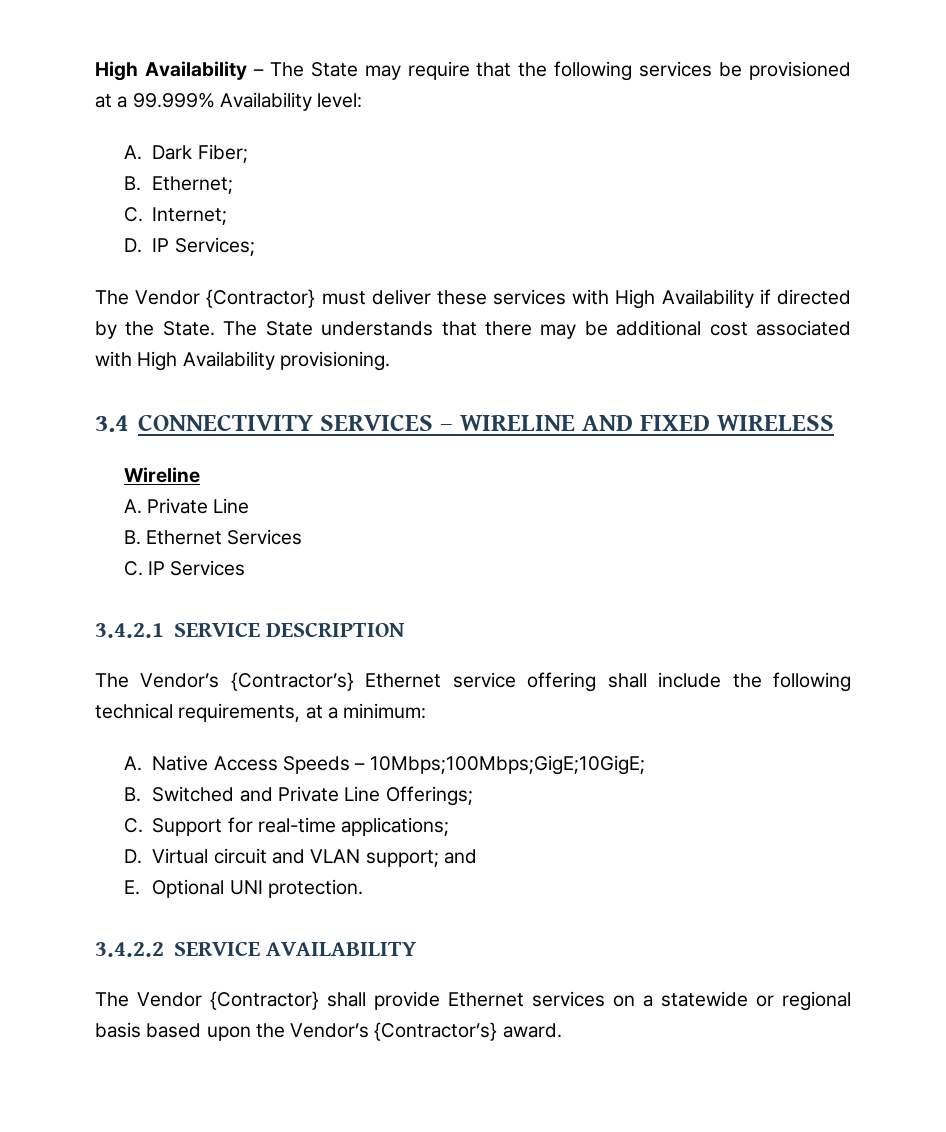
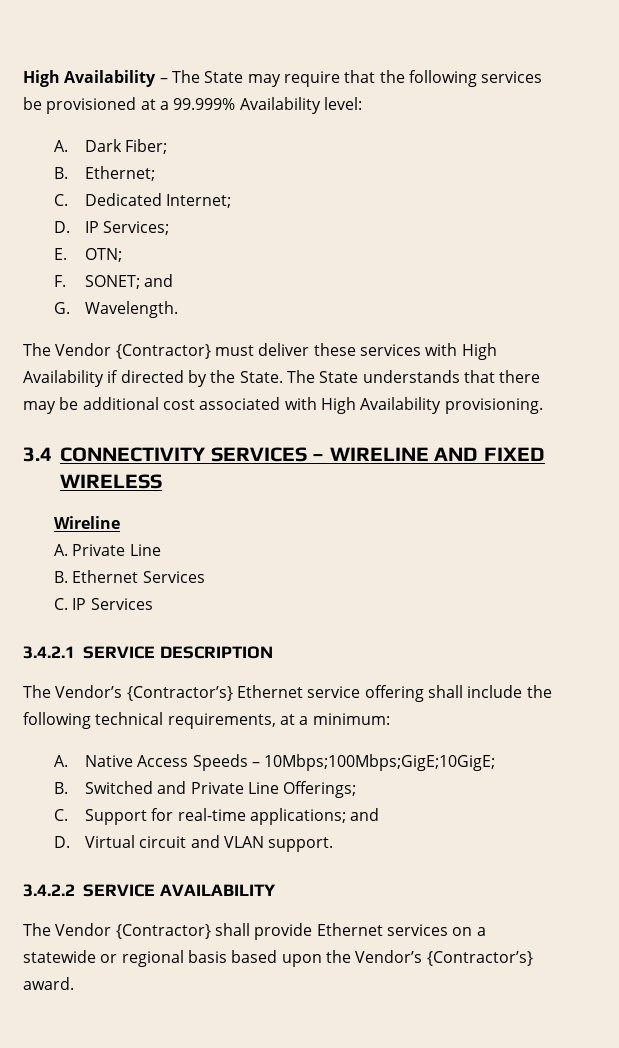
- C. Internet;
+ C. Dedicated Internet;
+ E. OTN;
+ F. SONET; and
+ G. Wavelength.
- C. Support for real-time applications;
+ C. Support for real-time applications; and
- D. Virtual circuit and VLAN support; and
- E. Optional UNI protection.
+ D. Virtual circuit and VLAN support.

